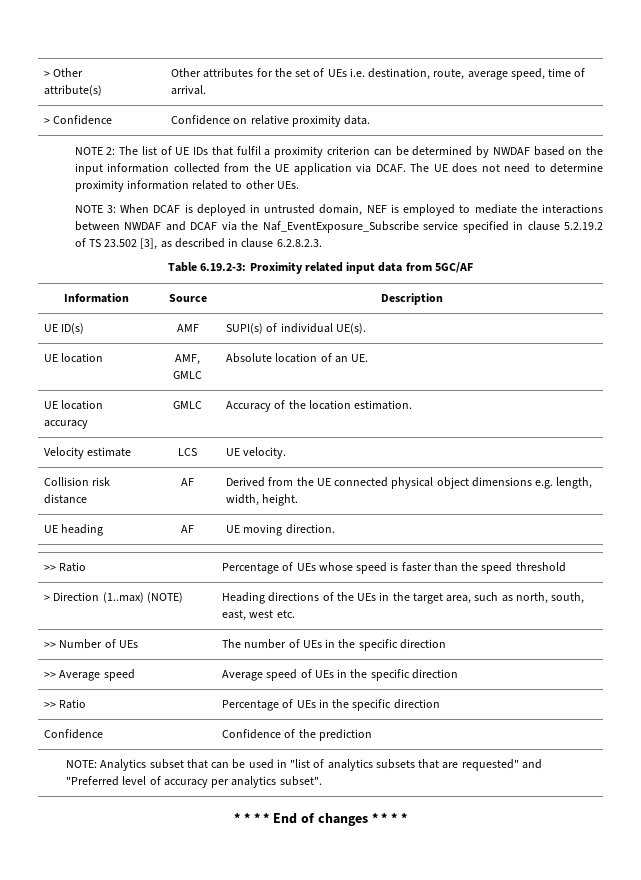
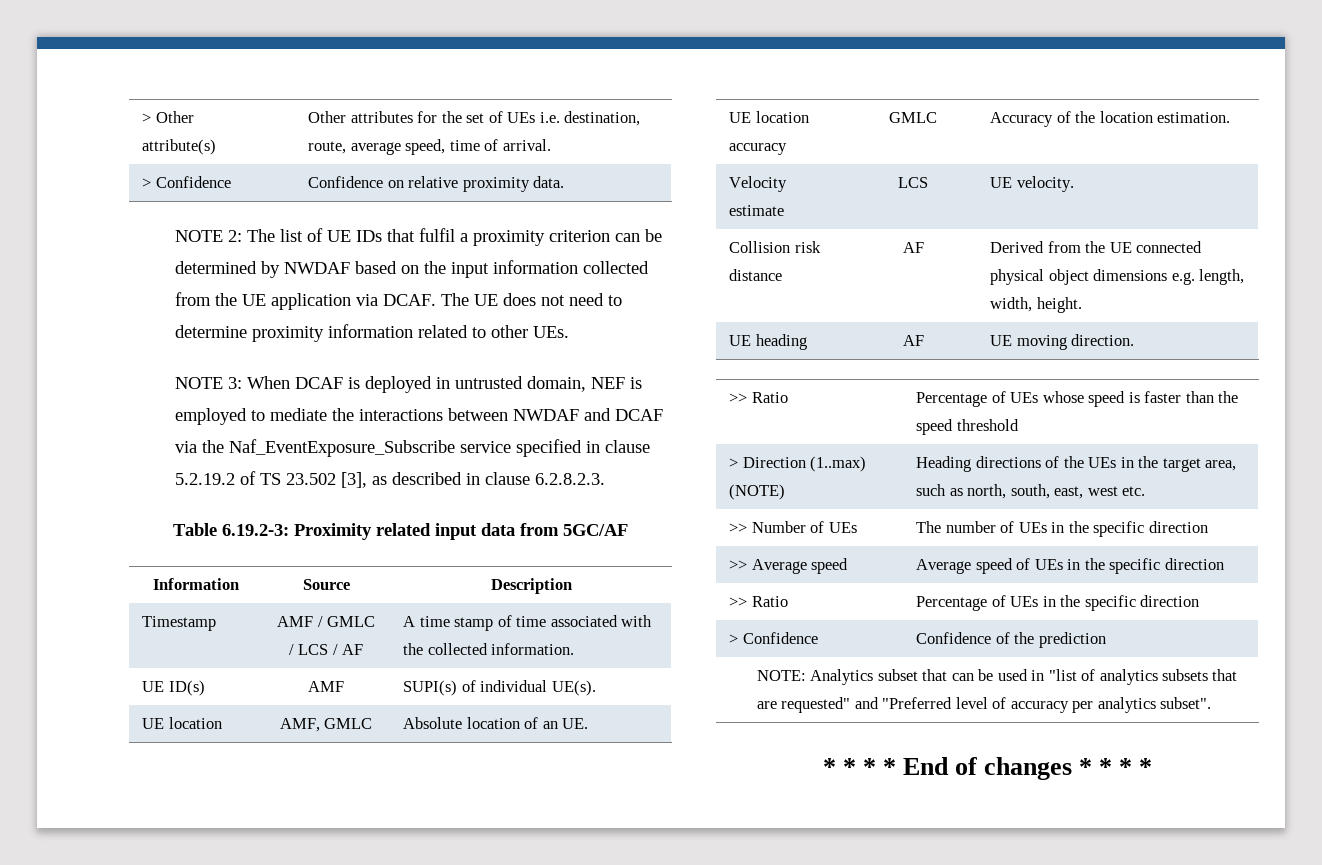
+ Timestamp | AMF / GMLC / LCS / AF | A time stamp of time associated with the collected information.
- Confidence | Confidence of the prediction
+ > Confidence | Confidence of the prediction

